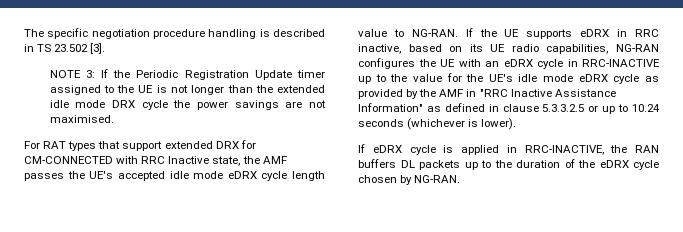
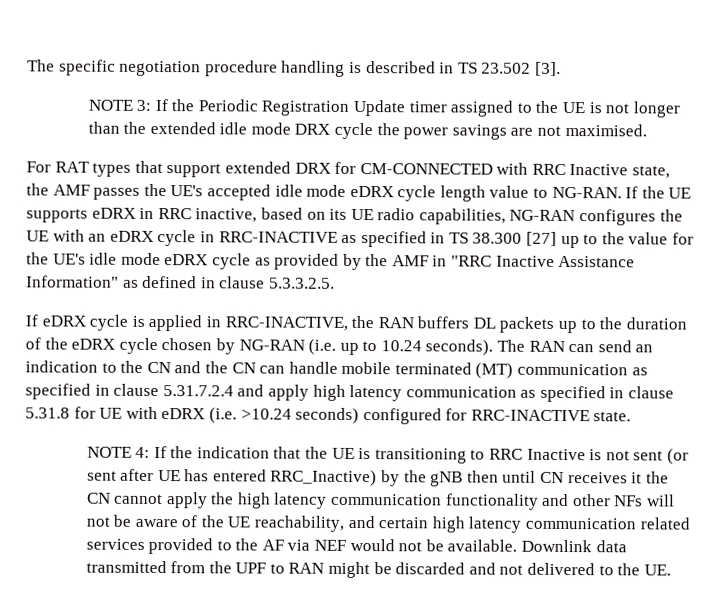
- If the UE supports eDRX in RRC inactive, based on its UE radio capabilities, NG-RAN configures the UE with an eDRX cycle in RRC-INACTIVE up to the value for the UE's idle mode eDRX cycle as provided by the AMF in "RRC Inactive Assistance Information" as defined in clause 5.3.3.2.5 or up to 10.24 seconds (whichever is lower).
+ If the UE supports eDRX in RRC inactive, based on its UE radio capabilities, NG-RAN configures the UE with an eDRX cycle in RRC-INACTIVE as specified in TS 38.300 [27] up to the value for the UE's idle mode eDRX cycle as provided by the AMF in "RRC Inactive Assistance Information" as defined in clause 5.3.3.2.5.
- If eDRX cycle is applied in RRC-INACTIVE, the RAN buffers DL packets up to the duration of the eDRX cycle chosen by NG-RAN.
+ If eDRX cycle is applied in RRC-INACTIVE, the RAN buffers DL packets up to the duration of the eDRX cycle chosen by NG-RAN (i.e. up to 10.24 seconds). The RAN can send an indication to the CN and the CN can handle mobile terminated (MT) communication as specified in clause 5.31.7.2.4 and apply high latency communication as specified in clause 5.31.8 for UE with eDRX (i.e. >10.24 seconds) configured for RRC-INACTIVE state.
+ NOTE 4: If the indication that the UE is transitioning to RRC Inactive is not sent (or sent after UE has entered RRC_Inactive) by the gNB then until CN receives it the CN cannot apply the high latency communication functionality and other NFs will not be aware of the UE reachability, and certain high latency communication related services provided to the AF via NEF would not be available. Downlink data transmitted from the UPF to RAN might be discarded and not delivered to the UE.

